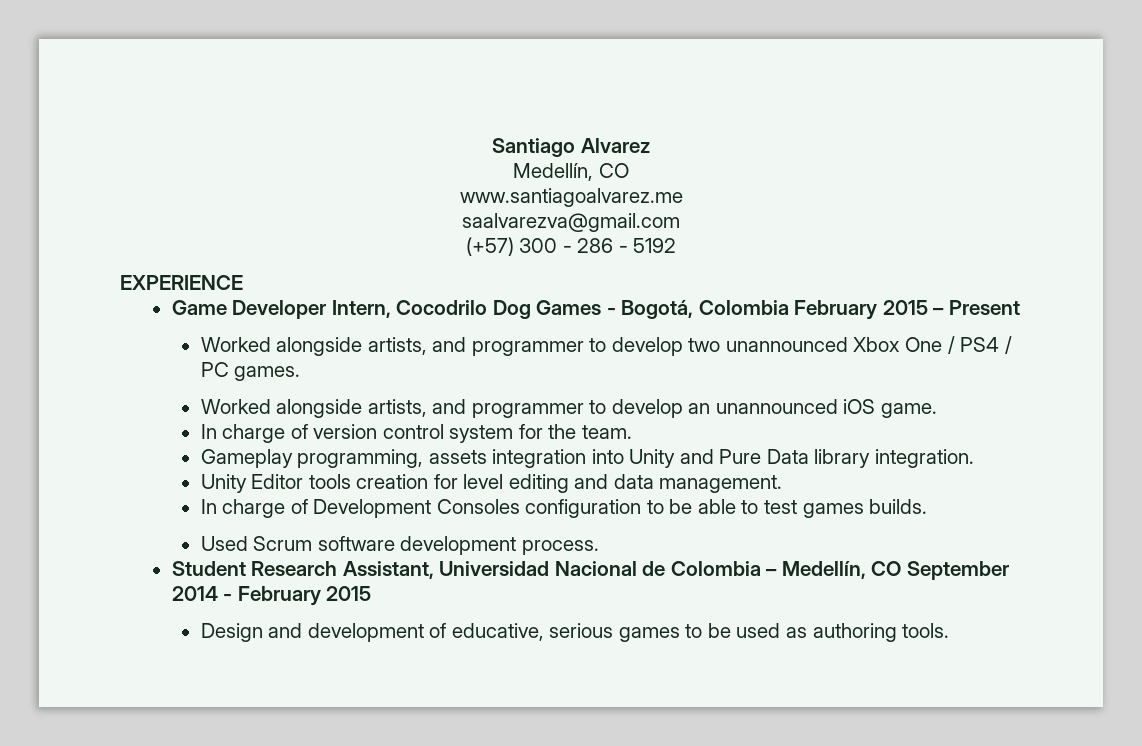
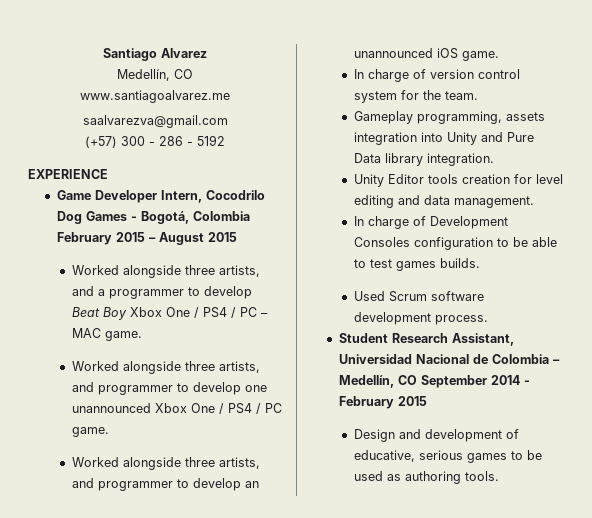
- Game Developer Intern, Cocodrilo Dog Games - Bogotá, Colombia February 2015 – Present
- Worked alongside artists, and programmer to develop two unannounced Xbox One / PS4 / PC games.
- Worked alongside artists, and programmer to develop an unannounced iOS game.
+ Game Developer Intern, Cocodrilo Dog Games - Bogotá, Colombia February 2015 – August 2015
+ Worked alongside three artists, and a programmer to develop Beat Boy Xbox One / PS4 / PC – MAC game.
+ Worked alongside three artists, and programmer to develop one unannounced Xbox One / PS4 / PC game.
+ Worked alongside three artists, and programmer to develop an unannounced iOS game.

